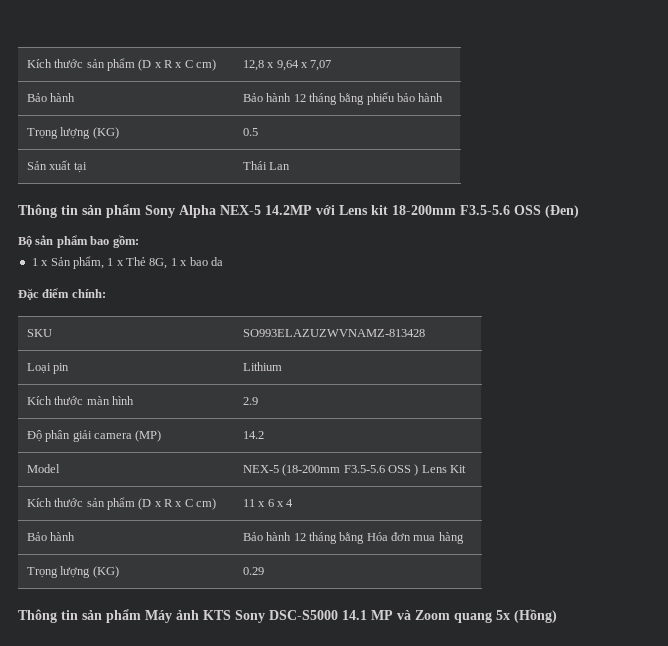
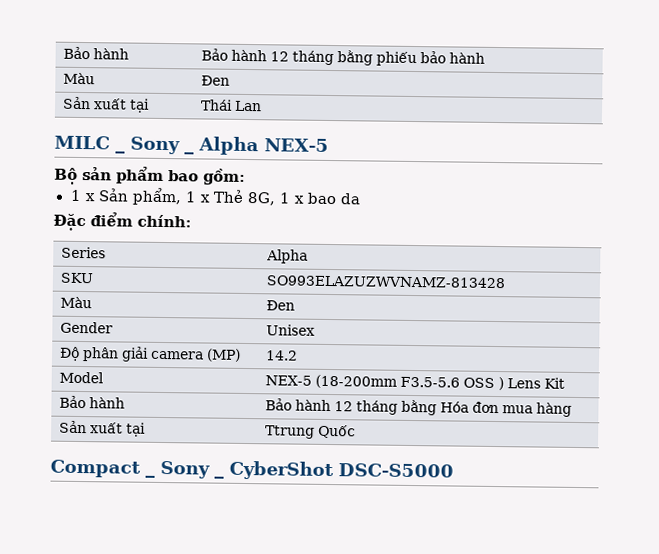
- Kích thước sản phẩm (D x R x C cm) | 12,8 x 9,64 x 7,07
  Bảo hành | Bảo hành 12 tháng bằng phiếu bảo hành
- Trọng lượng (KG) | 0.5
+ Màu | Đen
- Thông tin sản phẩm Sony Alpha NEX-5 14.2MP với Lens kit 18-200mm F3.5-5.6 OSS (Đen)
+ MILC _ Sony _ Alpha NEX-5
+ Series | Alpha
  SKU | SO993ELAZUZWVNAMZ-813428
- Loại pin | Lithium
- Kích thước màn hình | 2.9
+ Màu | Đen
+ Gender | Unisex
- Kích thước sản phẩm (D x R x C cm) | 11 x 6 x 4
- Trọng lượng (KG) | 0.29
- Thông tin sản phẩm Máy ảnh KTS Sony DSC-S5000 14.1 MP và Zoom quang 5x (Hồng)
+ Sản xuất tại | Ttrung Quốc
+ Compact _ Sony _ CyberShot DSC-S5000

